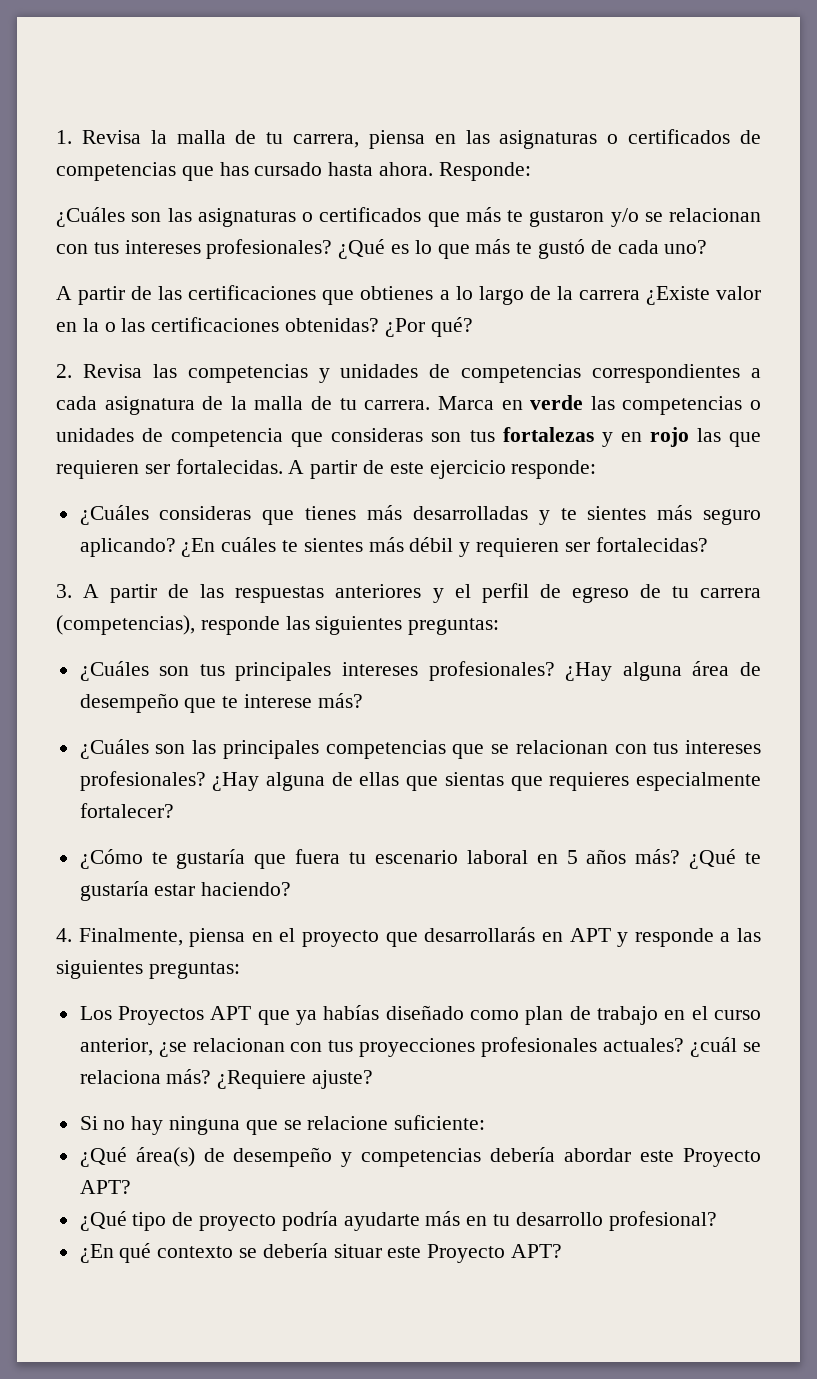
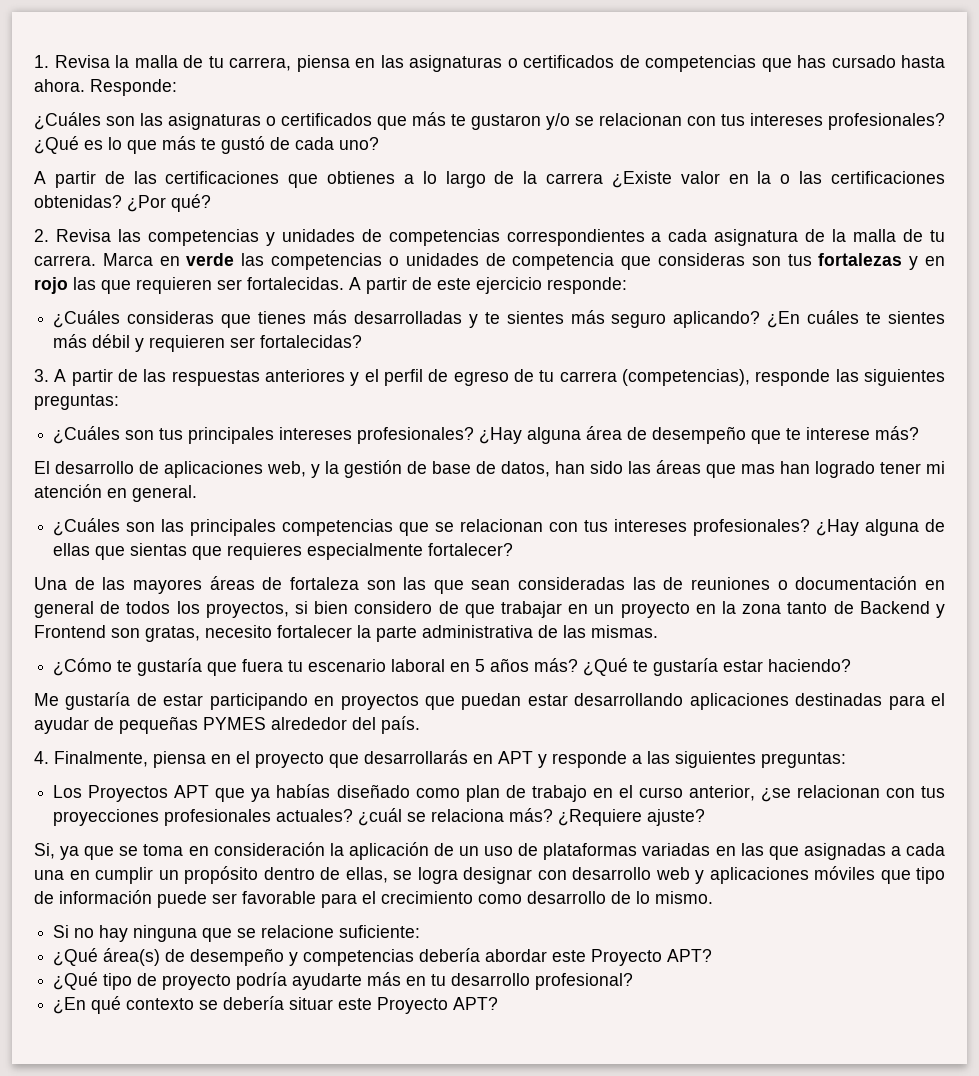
+ El desarrollo de aplicaciones web, y la gestión de base de datos, han sido las áreas que mas han logrado tener mi atención en general.
+ Una de las mayores áreas de fortaleza son las que sean consideradas las de reuniones o documentación en general de todos los proyectos, si bien considero de que trabajar en un proyecto en la zona tanto de Backend y Frontend son gratas, necesito fortalecer la parte administrativa de las mismas.
+ Me gustaría de estar participando en proyectos que puedan estar desarrollando aplicaciones destinadas para el ayudar de pequeñas PYMES alrededor del país.
+ Si, ya que se toma en consideración la aplicación de un uso de plataformas variadas en las que asignadas a cada una en cumplir un propósito dentro de ellas, se logra designar con desarrollo web y aplicaciones móviles que tipo de información puede ser favorable para el crecimiento como desarrollo de lo mismo.

